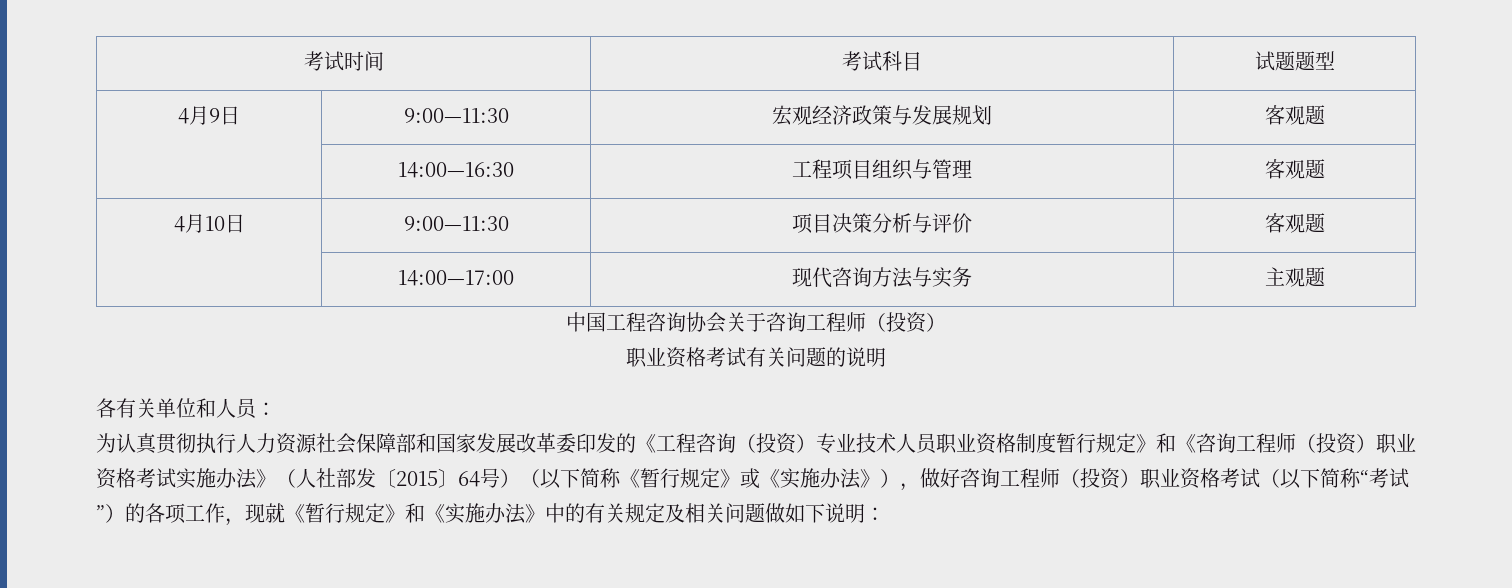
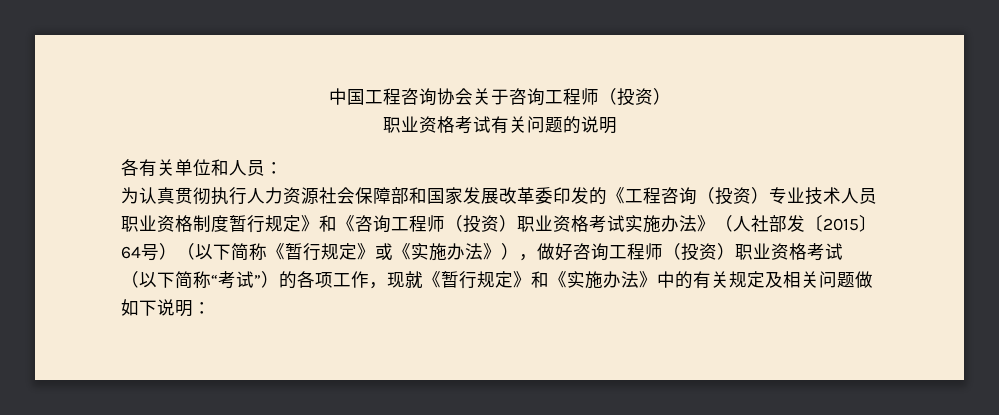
- 考试时间 | 考试科目 | 试题题型
- 4月9日 | 9:00—11:30 | 宏观经济政策与发展规划 | 客观题
- | 14:00—16:30 | 工程项目组织与管理 | 客观题
- 4月10日 | 9:00—11:30 | 项目决策分析与评价 | 客观题
- | 14:00—17:00 | 现代咨询方法与实务 | 主观题

